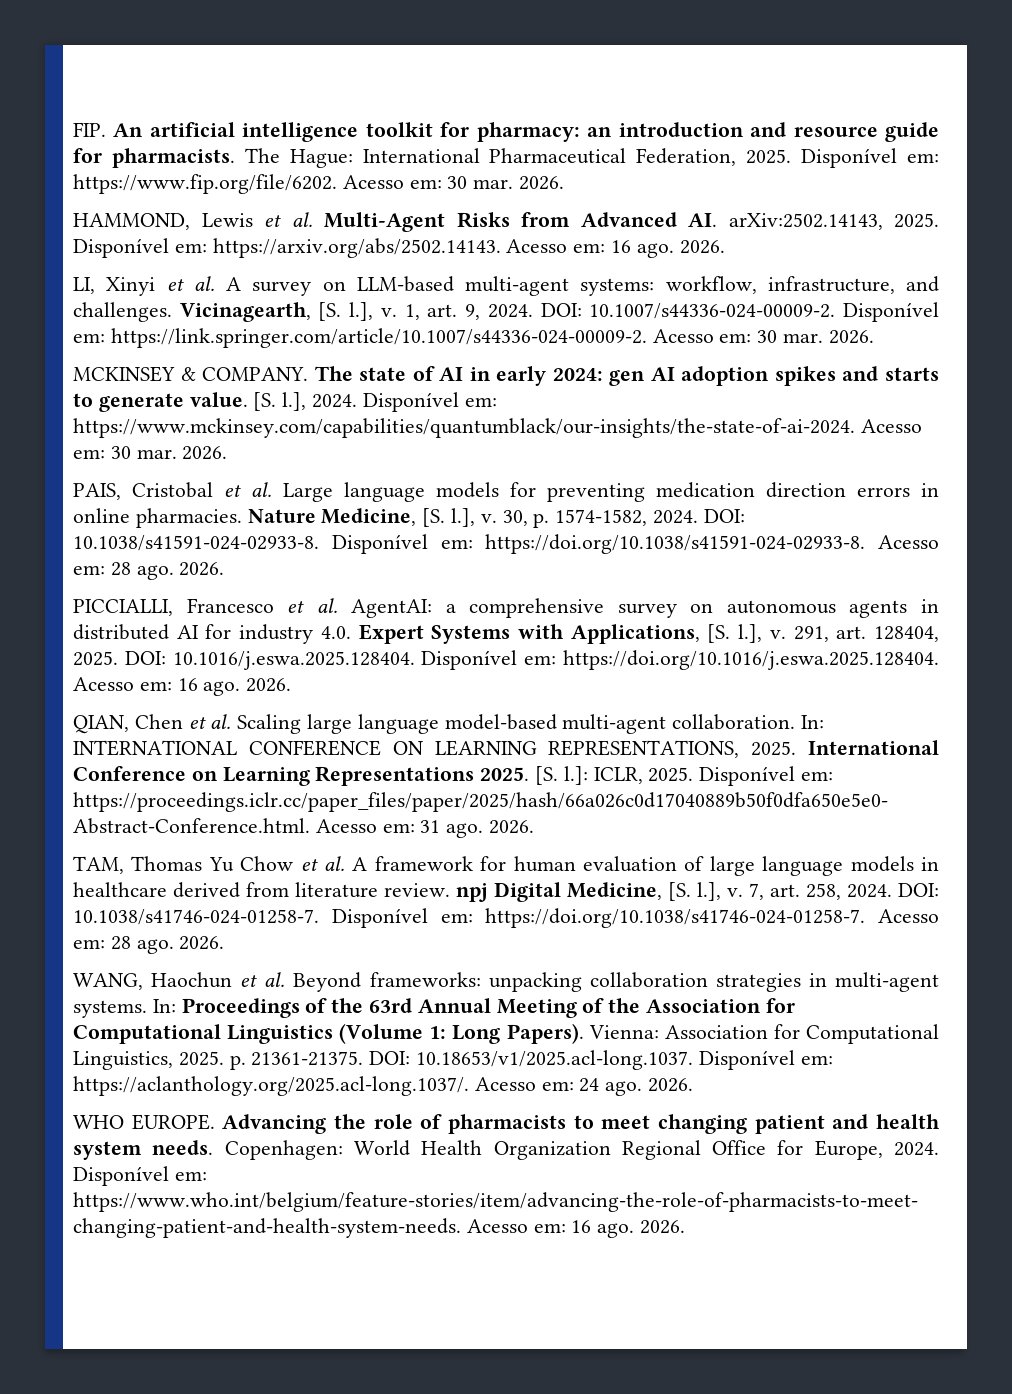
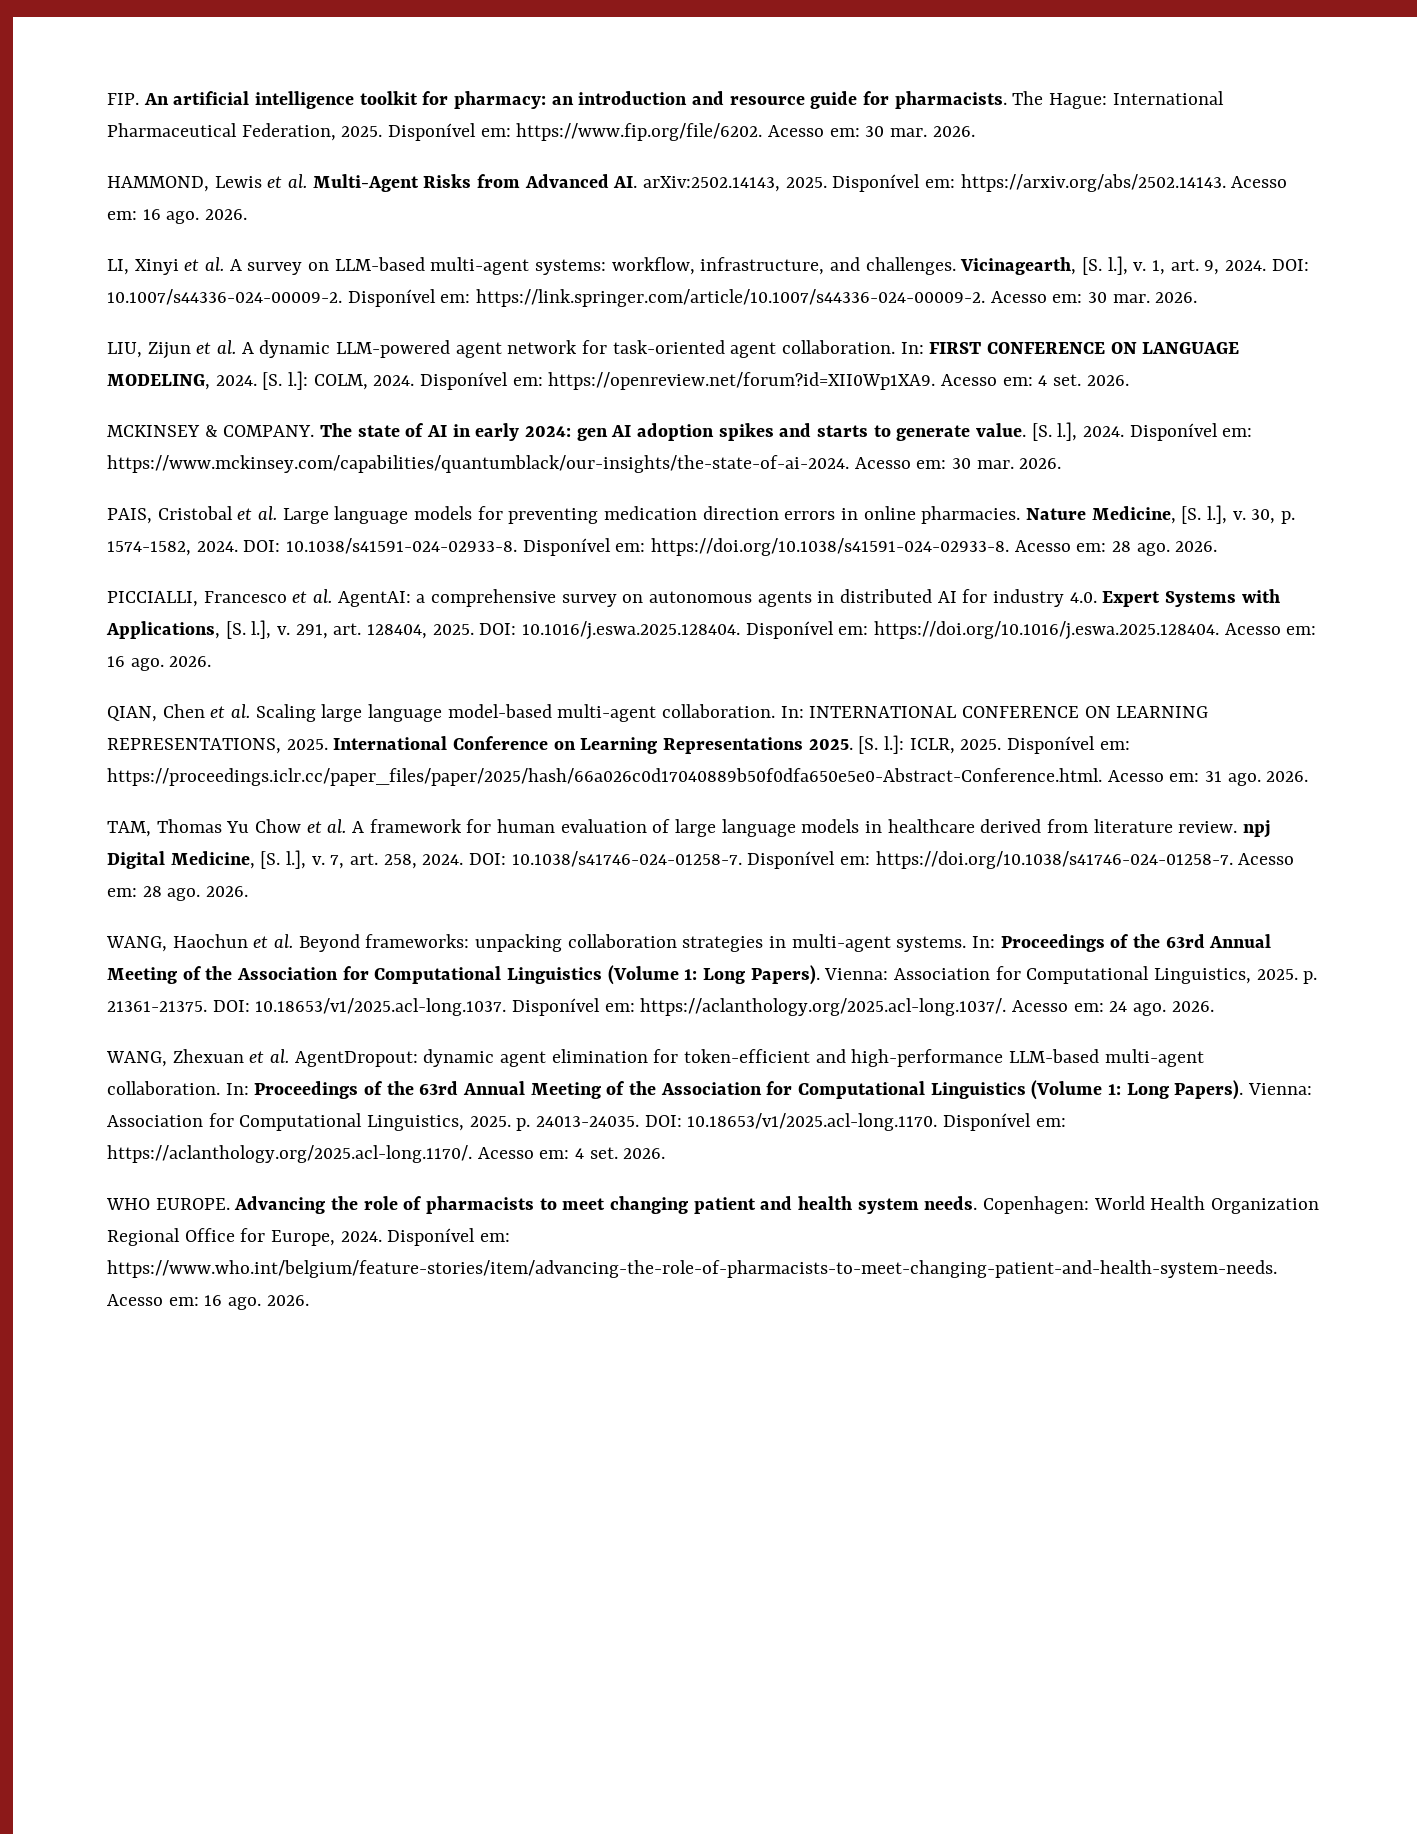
+ LIU, Zijun et al. A dynamic LLM-powered agent network for task-oriented agent collaboration. In: FIRST CONFERENCE ON LANGUAGE MODELING, 2024. [S. l.]: COLM, 2024. Disponível em: https://openreview.net/forum?id=XII0Wp1XA9. Acesso em: 4 set. 2026.
+ WANG, Zhexuan et al. AgentDropout: dynamic agent elimination for token-efficient and high-performance LLM-based multi-agent collaboration. In: Proceedings of the 63rd Annual Meeting of the Association for Computational Linguistics (Volume 1: Long Papers). Vienna: Association for Computational Linguistics, 2025. p. 24013-24035. DOI: 10.18653/v1/2025.acl-long.1170. Disponível em: https://aclanthology.org/2025.acl-long.1170/. Acesso em: 4 set. 2026.

